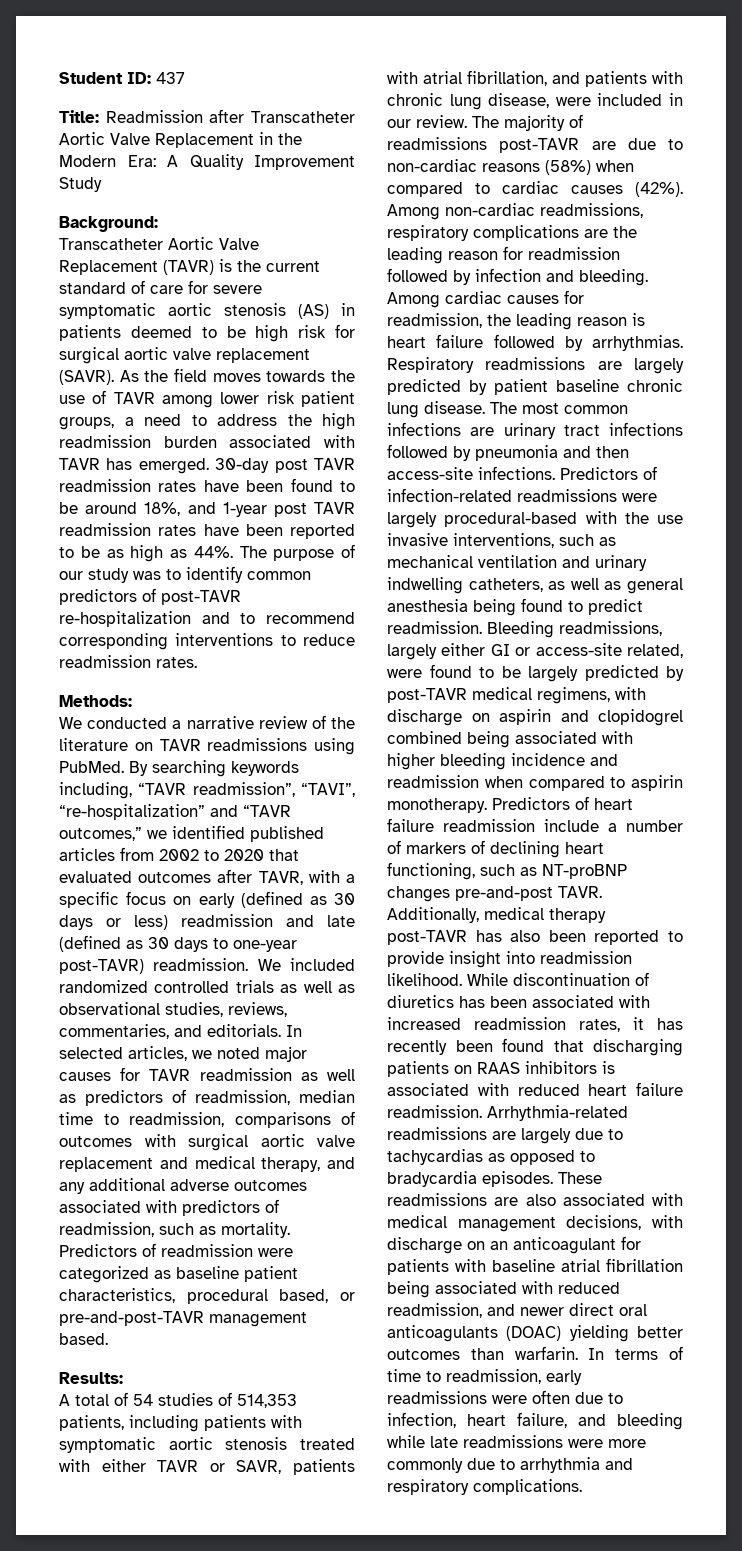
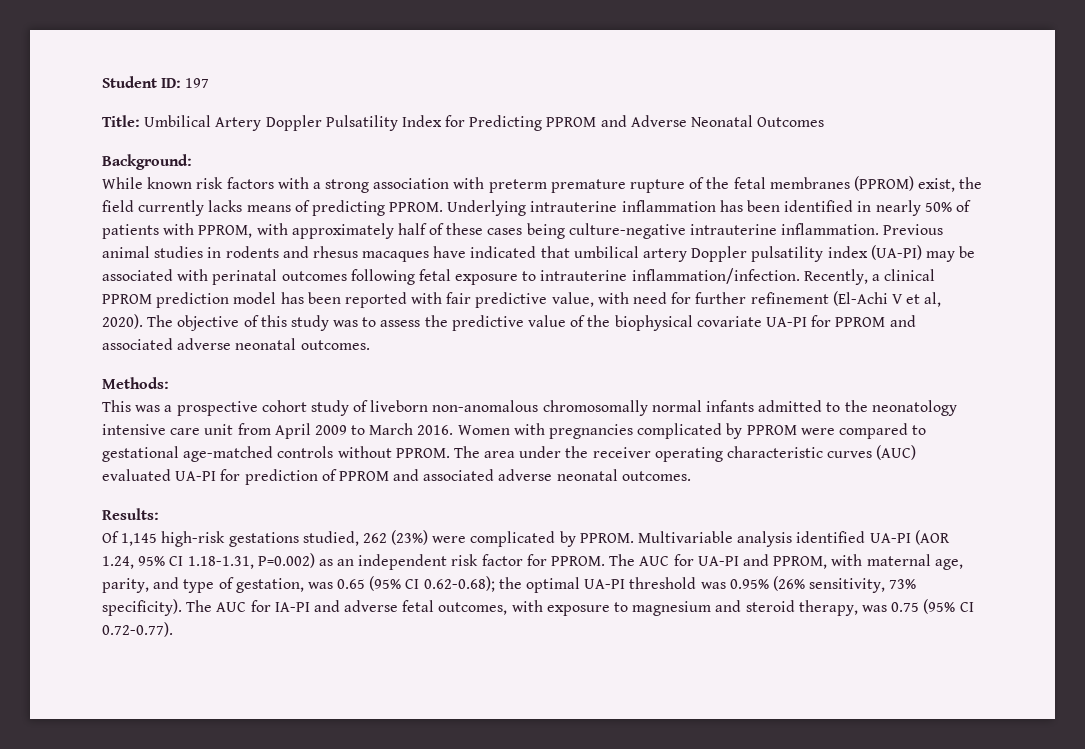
- Student ID: 437
+ Student ID: 197
- Title: Readmission after Transcatheter Aortic Valve Replacement in the Modern Era: A Quality Improvement Study
+ Title: Umbilical Artery Doppler Pulsatility Index for Predicting PPROM and Adverse Neonatal Outcomes
  Background:
- Transcatheter Aortic Valve Replacement (TAVR) is the current standard of care for severe symptomatic aortic stenosis (AS) in patients deemed to be high risk for surgical aortic valve replacement (SAVR). As the field moves towards the use of TAVR among lower risk patient groups, a need to address the high readmission burden associated with TAVR has emerged. 30-day post TAVR readmission rates have been found to be around 18%, and 1-year post TAVR readmission rates have been reported to be as high as 44%. The purpose of our study was to identify common predictors of post-TAVR re-hospitalization and to recommend corresponding interventions to reduce readmission rates.
+ While known risk factors with a strong association with preterm premature rupture of the fetal membranes (PPROM) exist, the field currently lacks means of predicting PPROM. Underlying intrauterine inflammation has been identified in nearly 50% of patients with PPROM, with approximately half of these cases being culture-negative intrauterine inflammation. Previous animal studies in rodents and rhesus macaques have indicated that umbilical artery Doppler pulsatility index (UA-PI) may be associated with perinatal outcomes following fetal exposure to intrauterine inflammation/infection. Recently, a clinical PPROM prediction model has been reported with fair predictive value, with need for further refinement (El-Achi V et al, 2020). The objective of this study was to assess the predictive value of the biophysical covariate UA-PI for PPROM and associated adverse neonatal outcomes.
  Methods:
- We conducted a narrative review of the literature on TAVR readmissions using PubMed. By searching keywords including, “TAVR readmission”, “TAVI”, “re-hospitalization” and “TAVR outcomes,” we identified published articles from 2002 to 2020 that evaluated outcomes after TAVR, with a specific focus on early (defined as 30 days or less) readmission and late (defined as 30 days to one-year post-TAVR) readmission. We included randomized controlled trials as well as observational studies, reviews, commentaries, and editorials. In selected articles, we noted major causes for TAVR readmission as well as predictors of readmission, median time to readmission, comparisons of outcomes with surgical aortic valve replacement and medical therapy, and any additional adverse outcomes associated with predictors of readmission, such as mortality. Predictors of readmission were categorized as baseline patient characteristics, procedural based, or pre-and-post-TAVR management based.
+ This was a prospective cohort study of liveborn non-anomalous chromosomally normal infants admitted to the neonatology intensive care unit from April 2009 to March 2016. Women with pregnancies complicated by PPROM were compared to gestational age-matched controls without PPROM. The area under the receiver operating characteristic curves (AUC) evaluated UA-PI for prediction of PPROM and associated adverse neonatal outcomes.
  Results:
- A total of 54 studies of 514,353 patients, including patients with symptomatic aortic stenosis treated with either TAVR or SAVR, patients with atrial fibrillation, and patients with chronic lung disease, were included in our review. The majority of readmissions post-TAVR are due to non-cardiac reasons (58%) when compared to cardiac causes (42%). Among non-cardiac readmissions, respiratory complications are the leading reason for readmission followed by infection and bleeding. Among cardiac causes for readmission, the leading reason is heart failure followed by arrhythmias. Respiratory readmissions are largely predicted by patient baseline chronic lung disease. The most common infections are urinary tract infections followed by pneumonia and then access-site infections. Predictors of infection-related readmissions were largely procedural-based with the use invasive interventions, such as mechanical ventilation and urinary indwelling catheters, as well as general anesthesia being found to predict readmission. Bleeding readmissions, largely either GI or access-site related, were found to be largely predicted by post-TAVR medical regimens, with discharge on aspirin and clopidogrel combined being associated with higher bleeding incidence and readmission when compared to aspirin monotherapy. Predictors of heart failure readmission include a number of markers of declining heart functioning, such as NT-proBNP changes pre-and-post TAVR. Additionally, medical therapy post-TAVR has also been reported to provide insight into readmission likelihood. While discontinuation of diuretics has been associated with increased readmission rates, it has recently been found that discharging patients on RAAS inhibitors is associated with reduced heart failure readmission. Arrhythmia-related readmissions are largely due to tachycardias as opposed to bradycardia episodes. These readmissions are also associated with medical management decisions, with discharge on an anticoagulant for patients with baseline atrial fibrillation being associated with reduced readmission, and newer direct oral anticoagulants (DOAC) yielding better outcomes than warfarin. In terms of time to readmission, early readmissions were often due to infection, heart failure, and bleeding while late readmissions were more commonly due to arrhythmia and respiratory complications.
+ Of 1,145 high-risk gestations studied, 262 (23%) were complicated by PPROM. Multivariable analysis identified UA-PI (AOR 1.24, 95% CI 1.18-1.31, P=0.002) as an independent risk factor for PPROM. The AUC for UA-PI and PPROM, with maternal age, parity, and type of gestation, was 0.65 (95% CI 0.62-0.68); the optimal UA-PI threshold was 0.95% (26% sensitivity, 73% specificity). The AUC for IA-PI and adverse fetal outcomes, with exposure to magnesium and steroid therapy, was 0.75 (95% CI 0.72-0.77).

